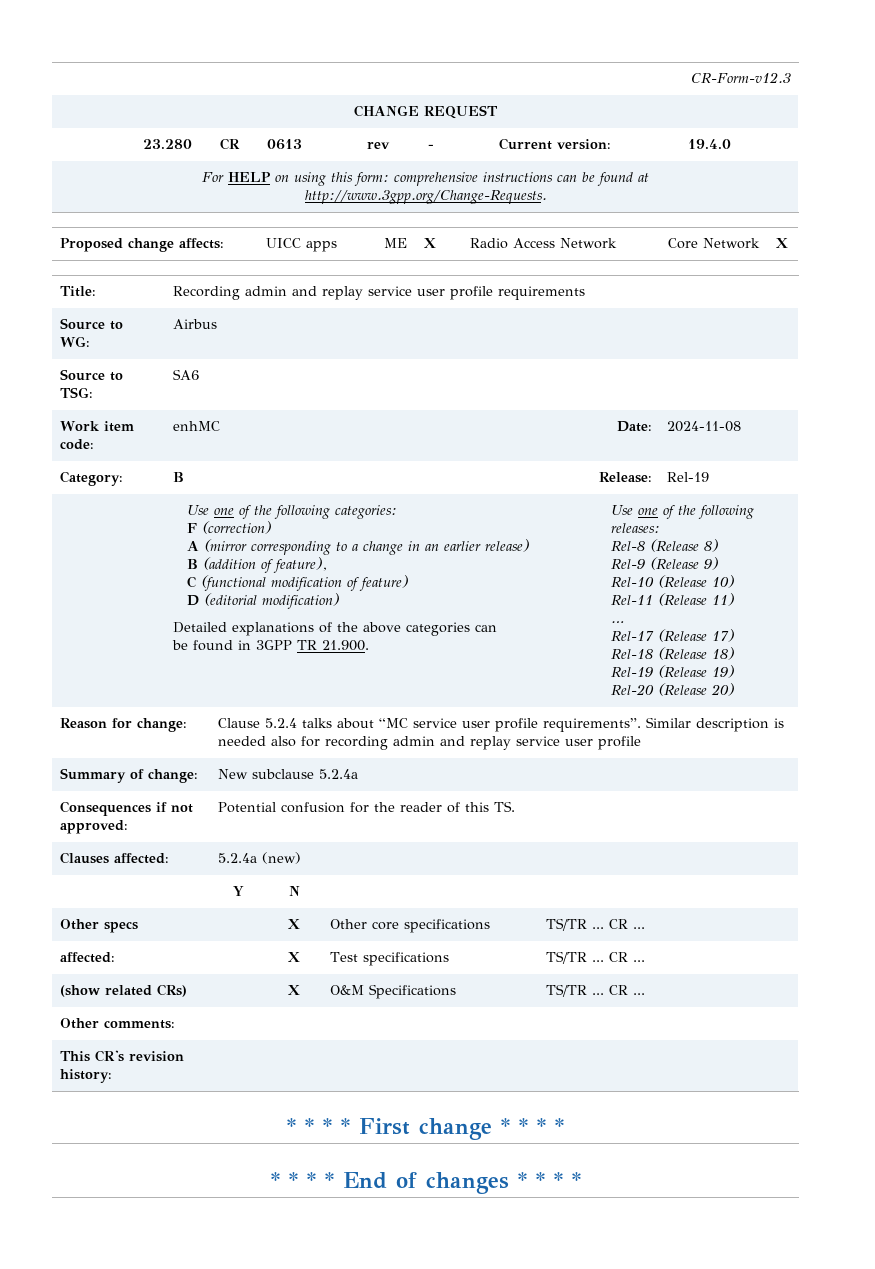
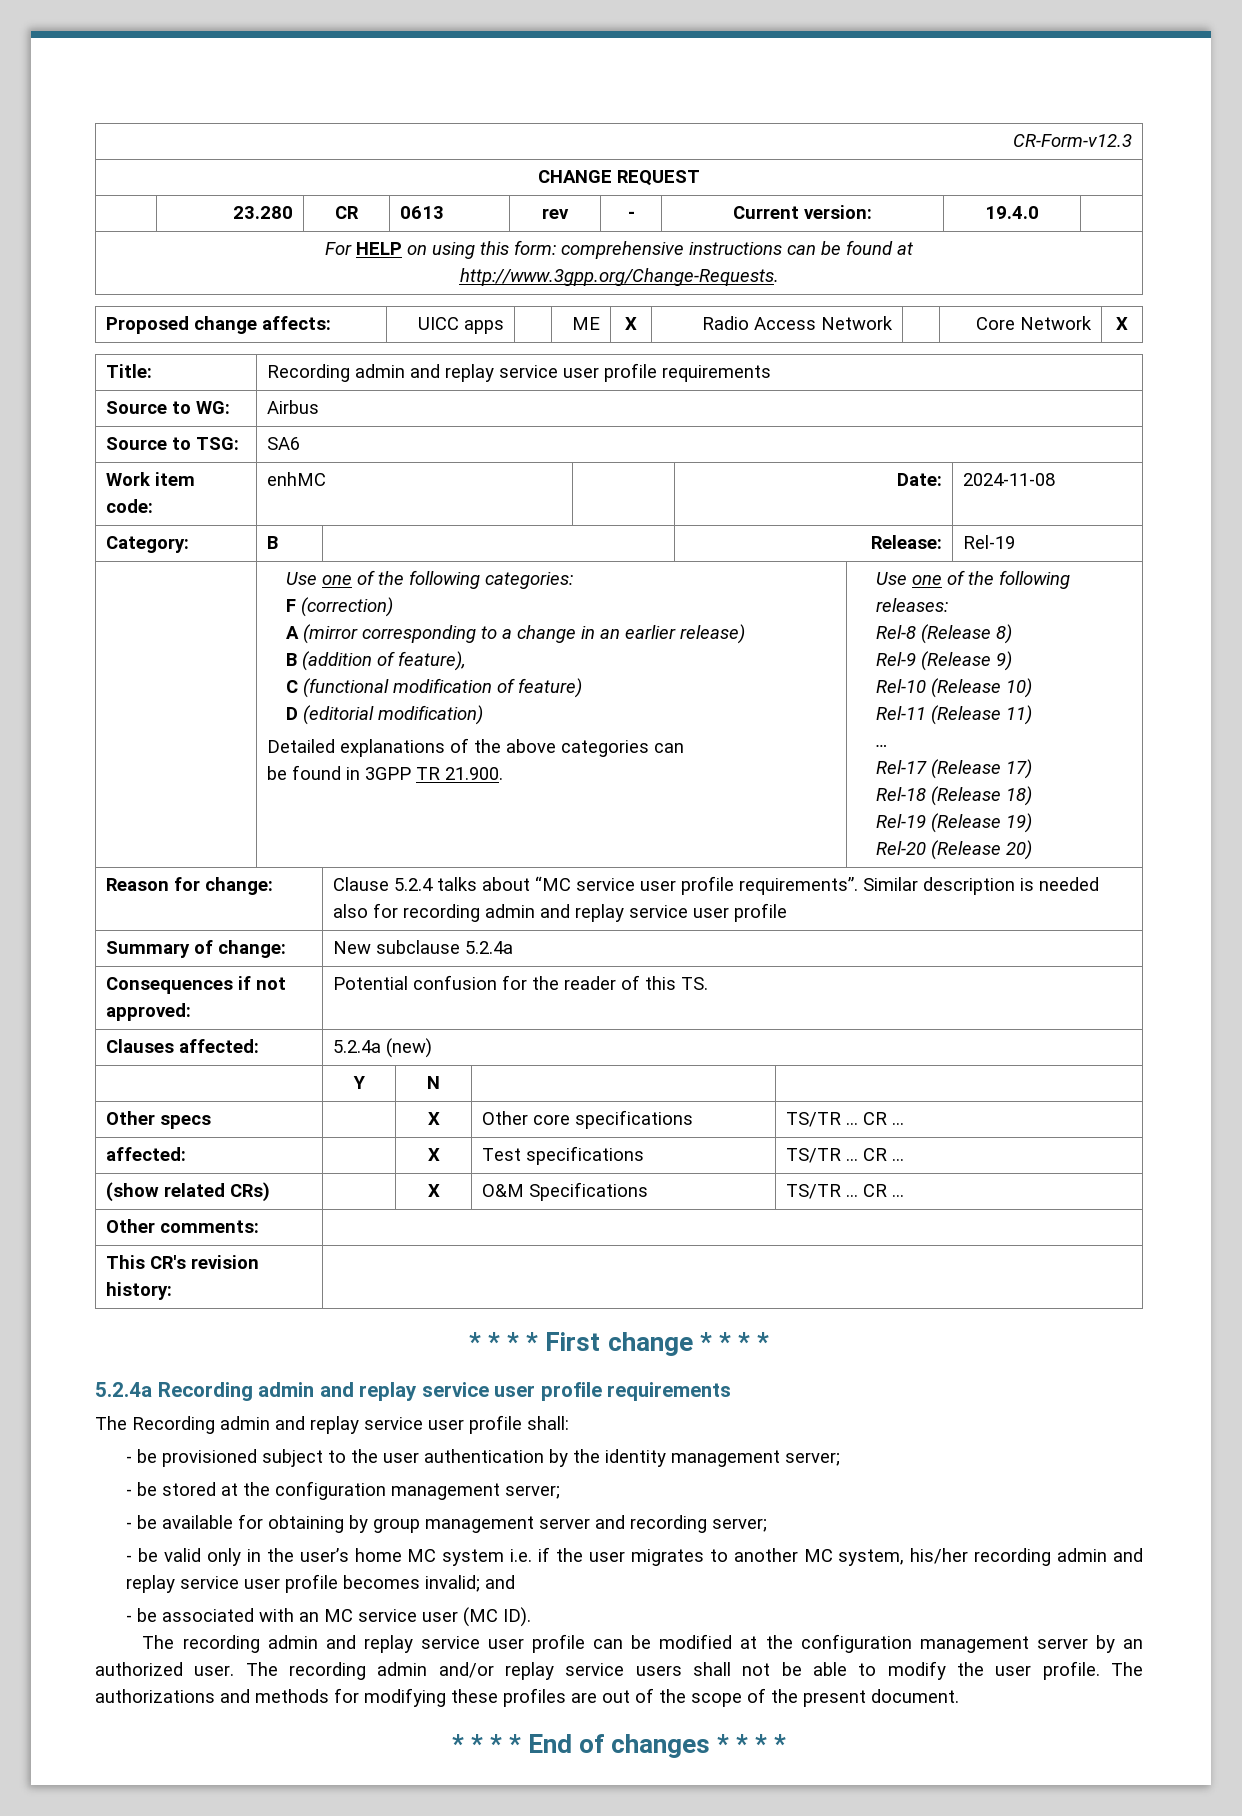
+ 5.2.4a Recording admin and replay service user profile requirements
+ The Recording admin and replay service user profile shall:
+ - be provisioned subject to the user authentication by the identity management server;
+ - be stored at the configuration management server;
+ - be available for obtaining by group management server and recording server;
+ - be valid only in the user’s home MC system i.e. if the user migrates to another MC system, his/her recording admin and replay service user profile becomes invalid; and
+ - be associated with an MC service user (MC ID).
+ The recording admin and replay service user profile can be modified at the configuration management server by an authorized user. The recording admin and/or replay service users shall not be able to modify the user profile. The authorizations and methods for modifying these profiles are out of the scope of the present document.

